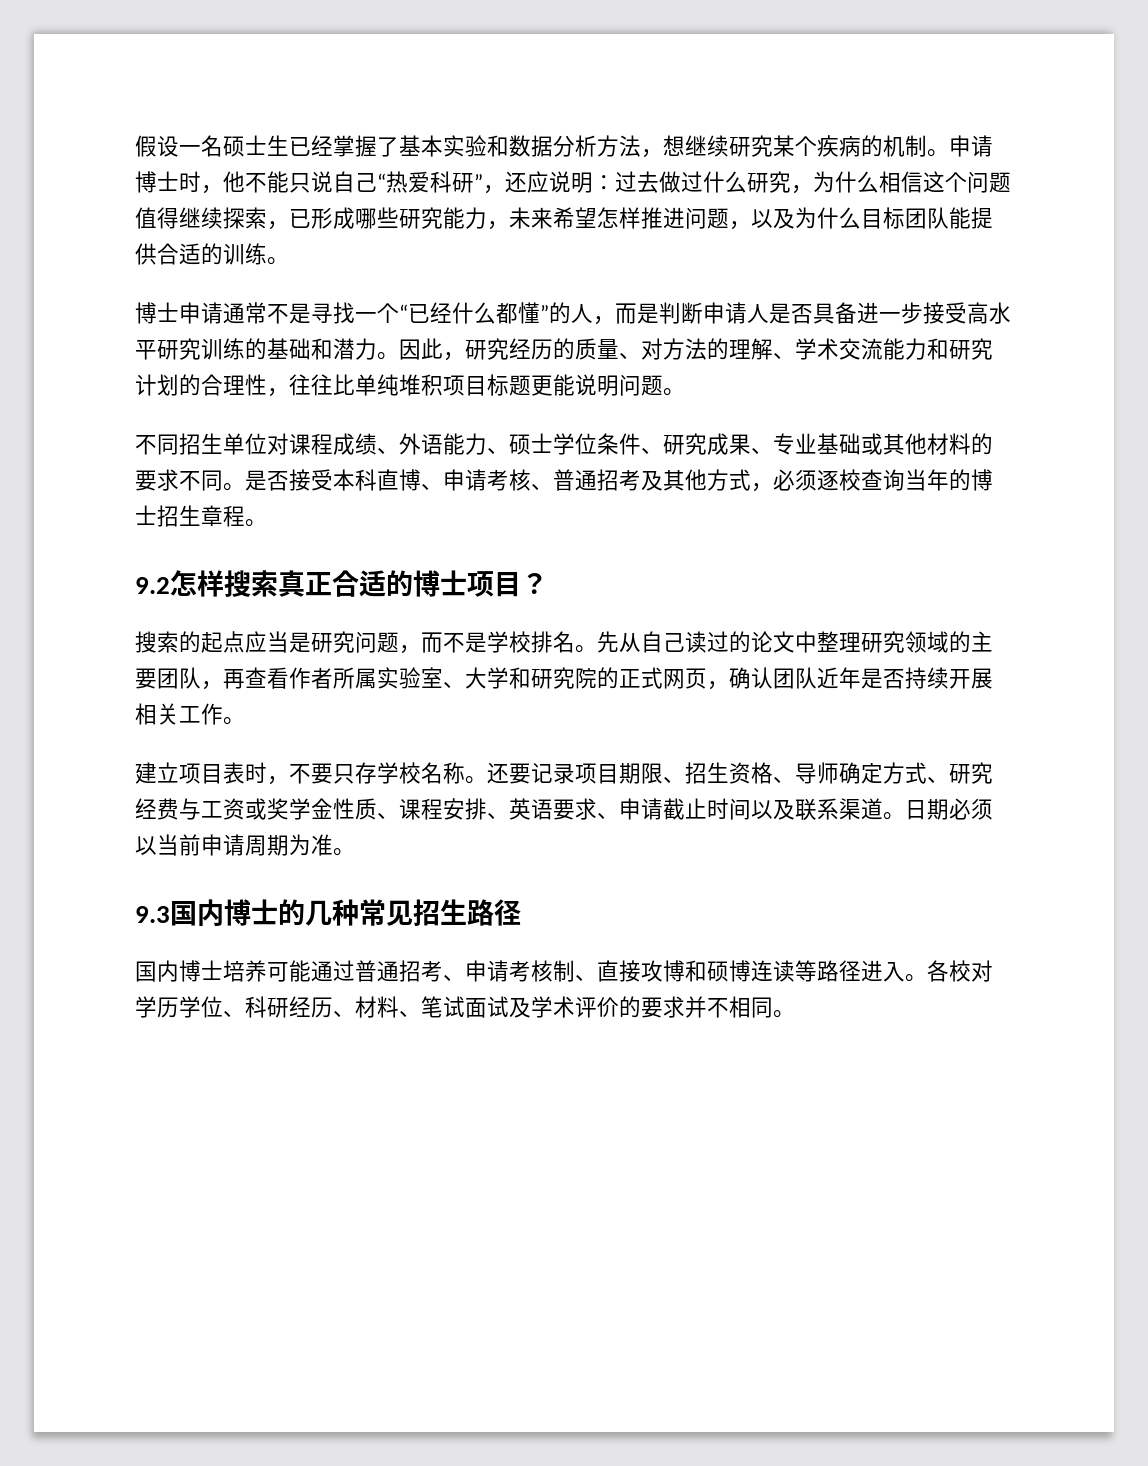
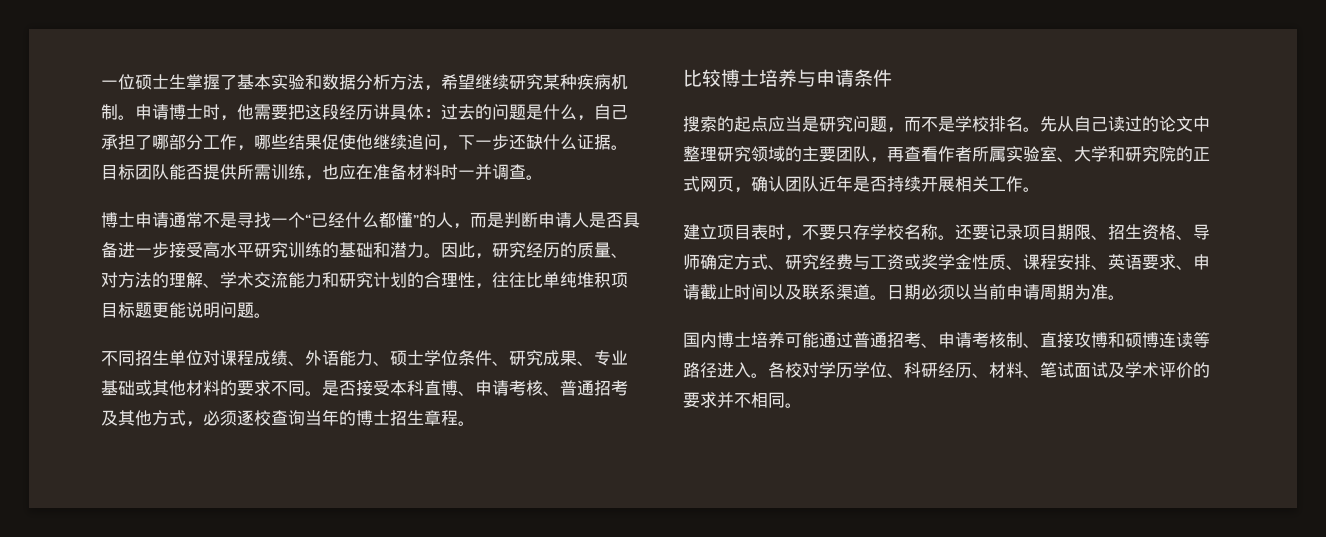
- 假设一名硕士生已经掌握了基本实验和数据分析方法，想继续研究某个疾病的机制。
+ 一位硕士生掌握了基本实验和数据分析方法，希望继续研究某种疾病机制。
- 申请博士时，他不能只说自己“热爱科研”，还应说明：过去做过什么研究，为什么相信这个问题值得继续探索，已形成哪些研究能力，未来希望怎样推进问题，以及为什么目标团队能提供合适的训练。
+ 申请博士时，他需要把这段经历讲具体：过去的问题是什么，自己承担了哪部分工作，哪些结果促使他继续追问，下一步还缺什么证据。目标团队能否提供所需训练，也应在准备材料时一并调查。
- 9.2怎样搜索真正合适的博士项目？
+ 比较博士培养与申请条件
- 9.3国内博士的几种常见招生路径

